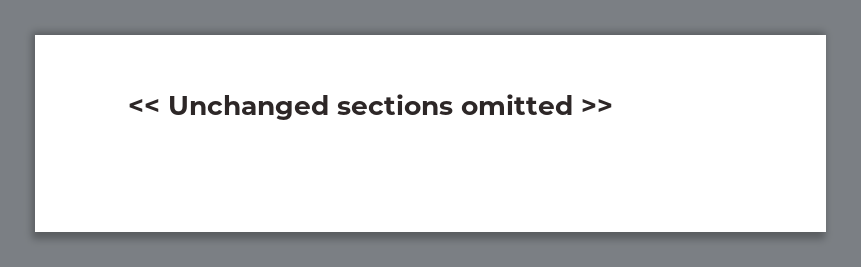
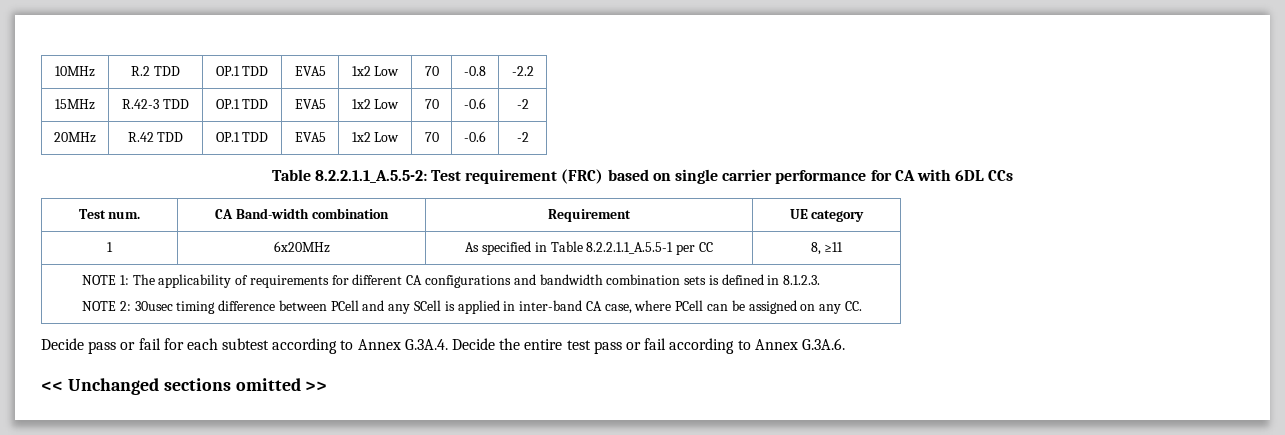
+ 10MHz | R.2 TDD | OP.1 TDD | EVA5 | 1x2 Low | 70 | -0.8 | -2.2
+ 15MHz | R.42-3 TDD | OP.1 TDD | EVA5 | 1x2 Low | 70 | -0.6 | -2
+ 20MHz | R.42 TDD | OP.1 TDD | EVA5 | 1x2 Low | 70 | -0.6 | -2
+ Table 8.2.2.1.1_A.5.5-2: Test requirement (FRC) based on single carrier performance for CA with 6DL CCs
+ Test num. | CA Band-width combination | Requirement | UE category
+ 1 | 6x20MHz | As specified in Table 8.2.2.1.1_A.5.5-1 per CC | 8, ≥11
+ NOTE 1: The applicability of requirements for different CA configurations and bandwidth combination sets is defined in 8.1.2.3.
+ NOTE 2: 30usec timing difference between PCell and any SCell is applied in inter-band CA case, where PCell can be assigned on any CC.
+ Decide pass or fail for each subtest according to Annex G.3A.4. Decide the entire test pass or fail according to Annex G.3A.6.

